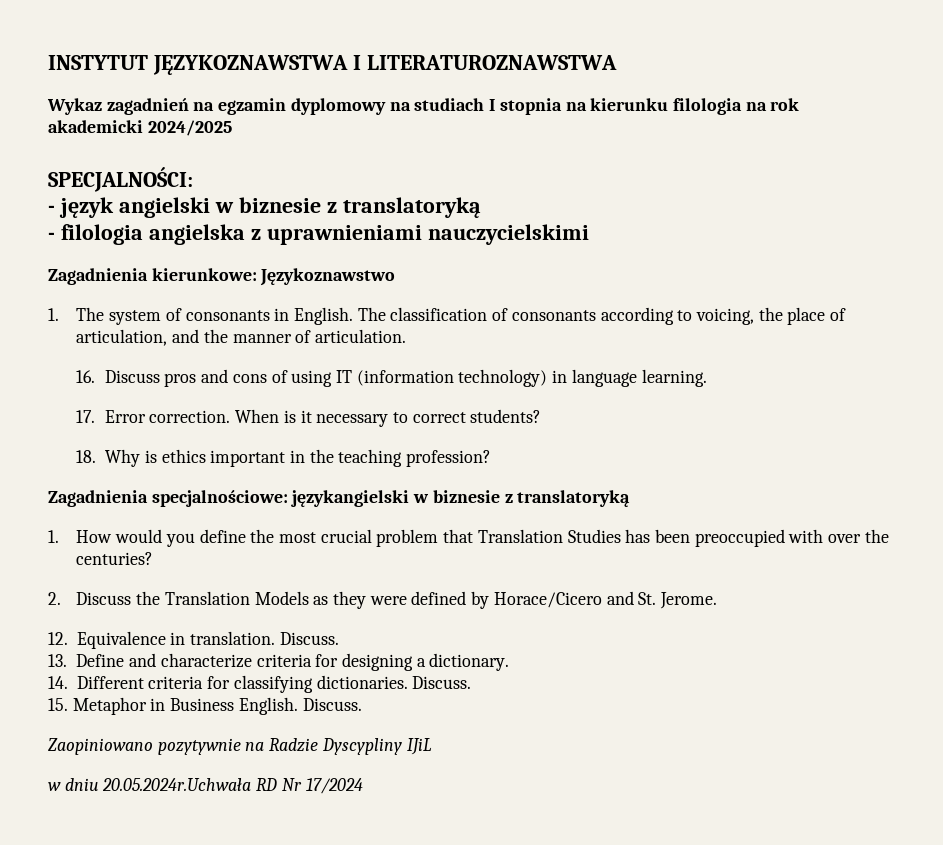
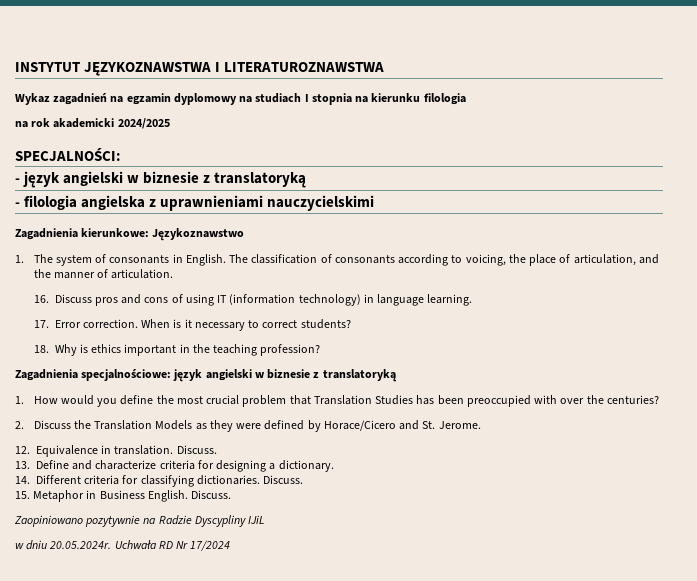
- Wykaz zagadnień na egzamin dyplomowy na studiach I stopnia na kierunku filologia na rok akademicki 2024/2025
+ Wykaz zagadnień na egzamin dyplomowy na studiach I stopnia na kierunku filologia
+ na rok akademicki 2024/2025
- Zagadnienia specjalnościowe: językangielski w biznesie z translatoryką
+ Zagadnienia specjalnościowe: język angielski w biznesie z translatoryką
- w dniu 20.05.2024r.Uchwała RD Nr 17/2024
+ w dniu 20.05.2024r. Uchwała RD Nr 17/2024

